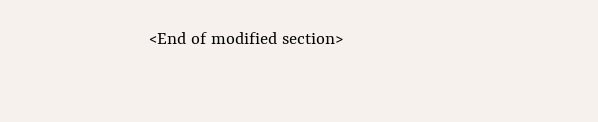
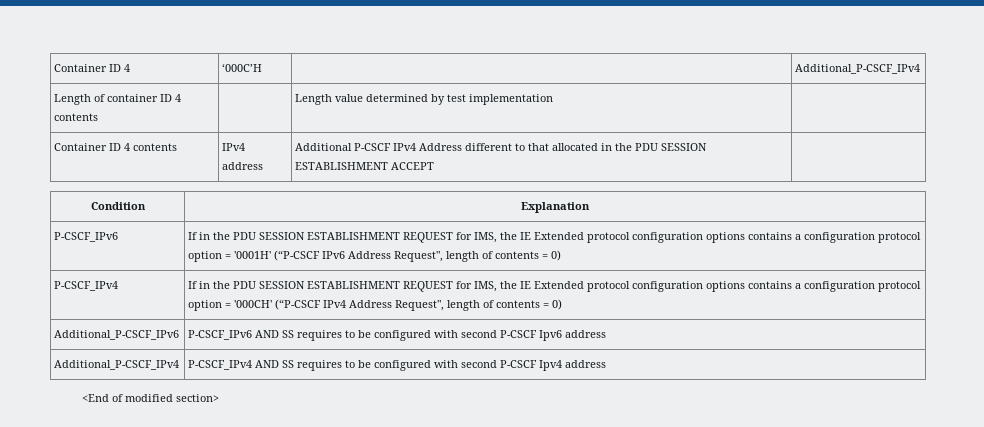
+ Container ID 4 | ‘000C’H | | Additional_P-CSCF_IPv4
+ Length of container ID 4 contents | | Length value determined by test implementation |
+ Container ID 4 contents | IPv4 address | Additional P-CSCF IPv4 Address different to that allocated in the PDU SESSION ESTABLISHMENT ACCEPT |
+ Condition | Explanation
+ P-CSCF_IPv6 | If in the PDU SESSION ESTABLISHMENT REQUEST for IMS, the IE Extended protocol configuration options contains a configuration protocol option = '0001H' (“P-CSCF IPv6 Address Request", length of contents = 0)
+ P-CSCF_IPv4 | If in the PDU SESSION ESTABLISHMENT REQUEST for IMS, the IE Extended protocol configuration options contains a configuration protocol option = '000CH' (“P-CSCF IPv4 Address Request", length of contents = 0)
+ Additional_P-CSCF_IPv6 | P-CSCF_IPv6 AND SS requires to be configured with second P-CSCF Ipv6 address
+ Additional_P-CSCF_IPv4 | P-CSCF_IPv4 AND SS requires to be configured with second P-CSCF Ipv4 address

